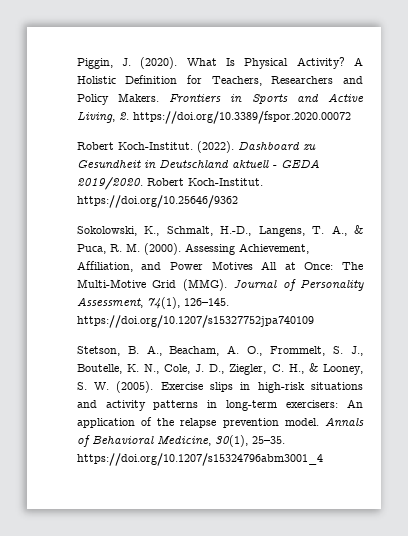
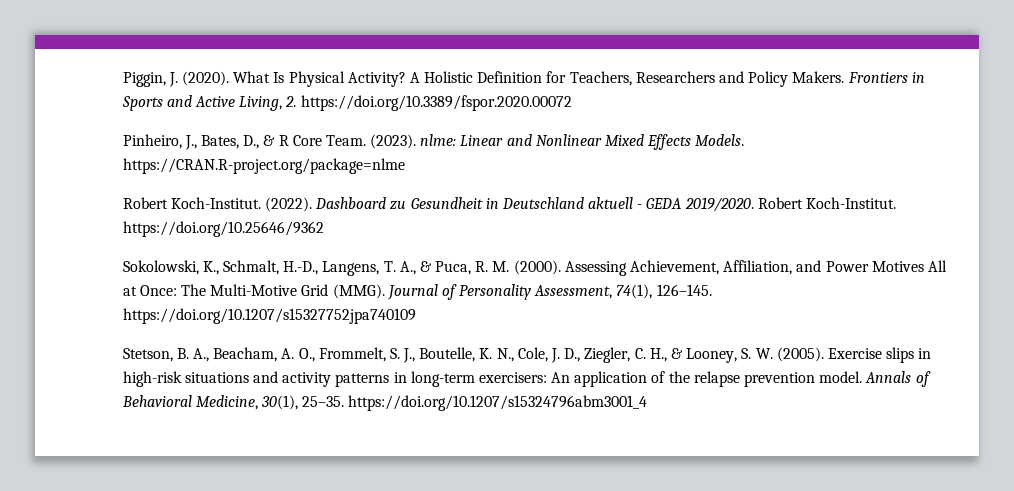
+ Pinheiro, J., Bates, D., & R Core Team. (2023). nlme: Linear and Nonlinear Mixed Effects Models. https://CRAN.R-project.org/package=nlme

